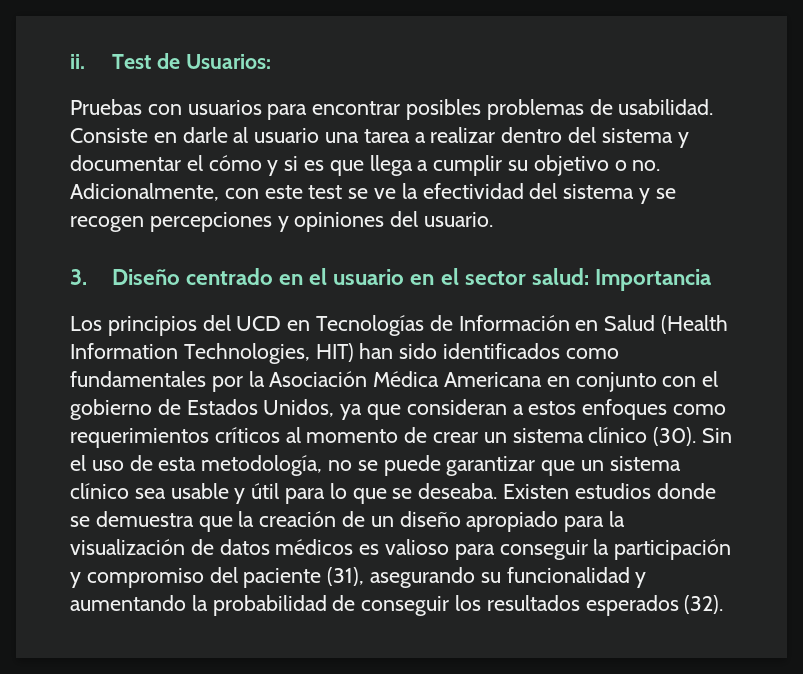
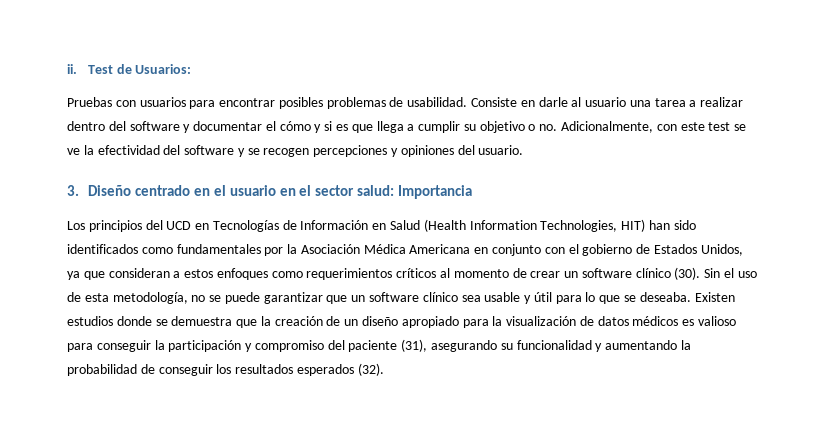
- Consiste en darle al usuario una tarea a realizar dentro del sistema y documentar el cómo y si es que llega a cumplir su objetivo o no. Adicionalmente, con este test se ve la efectividad del sistema y se recogen percepciones y opiniones del usuario.
+ Consiste en darle al usuario una tarea a realizar dentro del software y documentar el cómo y si es que llega a cumplir su objetivo o no. Adicionalmente, con este test se ve la efectividad del software y se recogen percepciones y opiniones del usuario.
- Los principios del UCD en Tecnologías de Información en Salud (Health Information Technologies, HIT) han sido identificados como fundamentales por la Asociación Médica Americana en conjunto con el gobierno de Estados Unidos, ya que consideran a estos enfoques como requerimientos críticos al momento de crear un sistema clínico (30).
+ Los principios del UCD en Tecnologías de Información en Salud (Health Information Technologies, HIT) han sido identificados como fundamentales por la Asociación Médica Americana en conjunto con el gobierno de Estados Unidos, ya que consideran a estos enfoques como requerimientos críticos al momento de crear un software clínico (30).
- Sin el uso de esta metodología, no se puede garantizar que un sistema clínico sea usable y útil para lo que se deseaba.
+ Sin el uso de esta metodología, no se puede garantizar que un software clínico sea usable y útil para lo que se deseaba.

